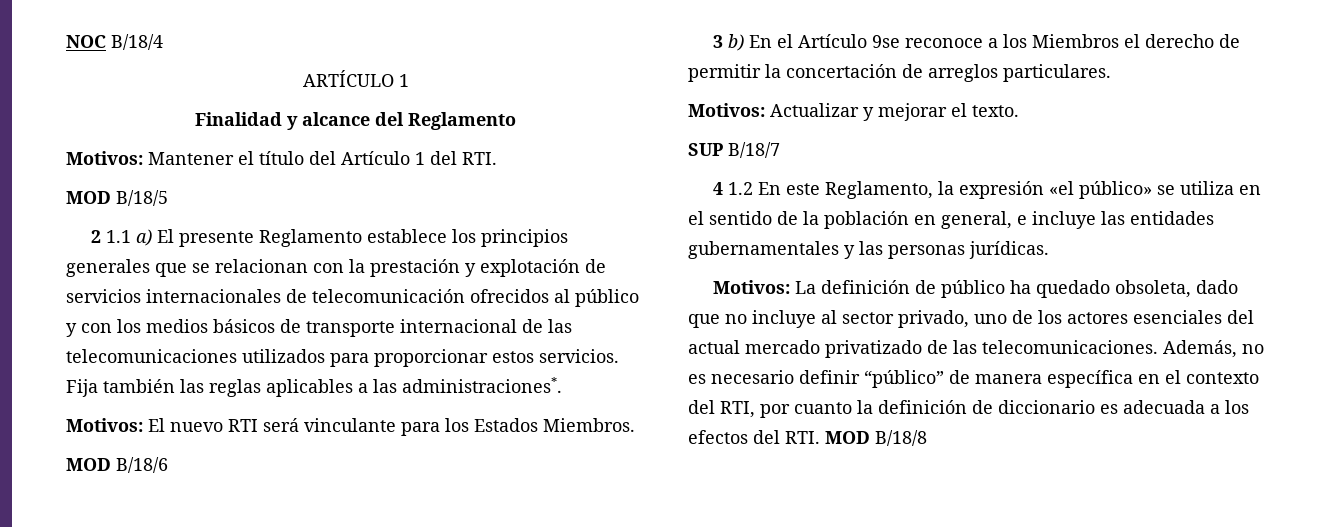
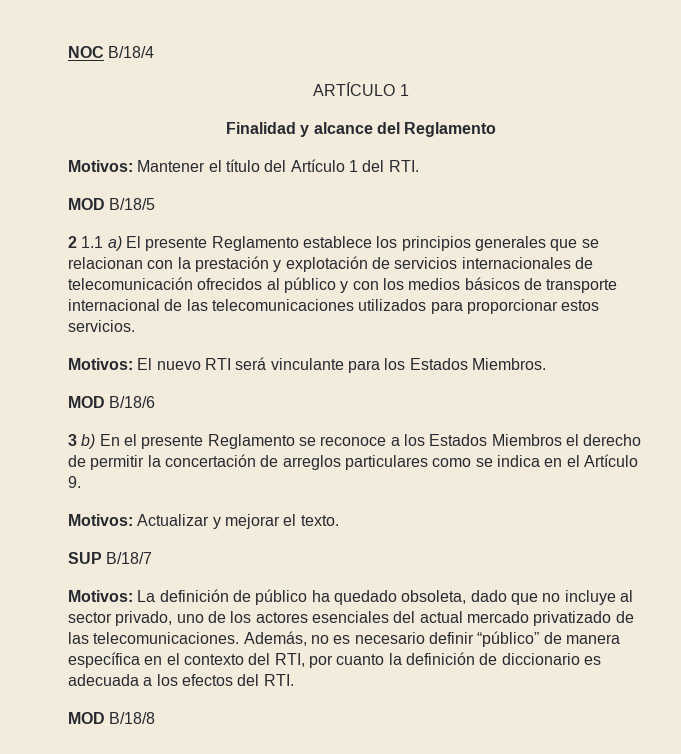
- Fija también las reglas aplicables a las administraciones*.
- 3 b) En el Artículo 9se reconoce a los Miembros el derecho de permitir la concertación de arreglos particulares.
+ 3 b) En el presente Reglamento se reconoce a los Estados Miembros el derecho de permitir la concertación de arreglos particulares como se indica en el Artículo 9.
- 4 1.2 En este Reglamento, la expresión «el público» se utiliza en el sentido de la población en general, e incluye las entidades gubernamentales y las personas jurídicas.
- Además, no es necesario definir “público” de manera específica en el contexto del RTI, por cuanto la definición de diccionario es adecuada a los efectos del RTI. MOD B/18/8
+ Además, no es necesario definir “público” de manera específica en el contexto del RTI, por cuanto la definición de diccionario es adecuada a los efectos del RTI.
+ MOD B/18/8

